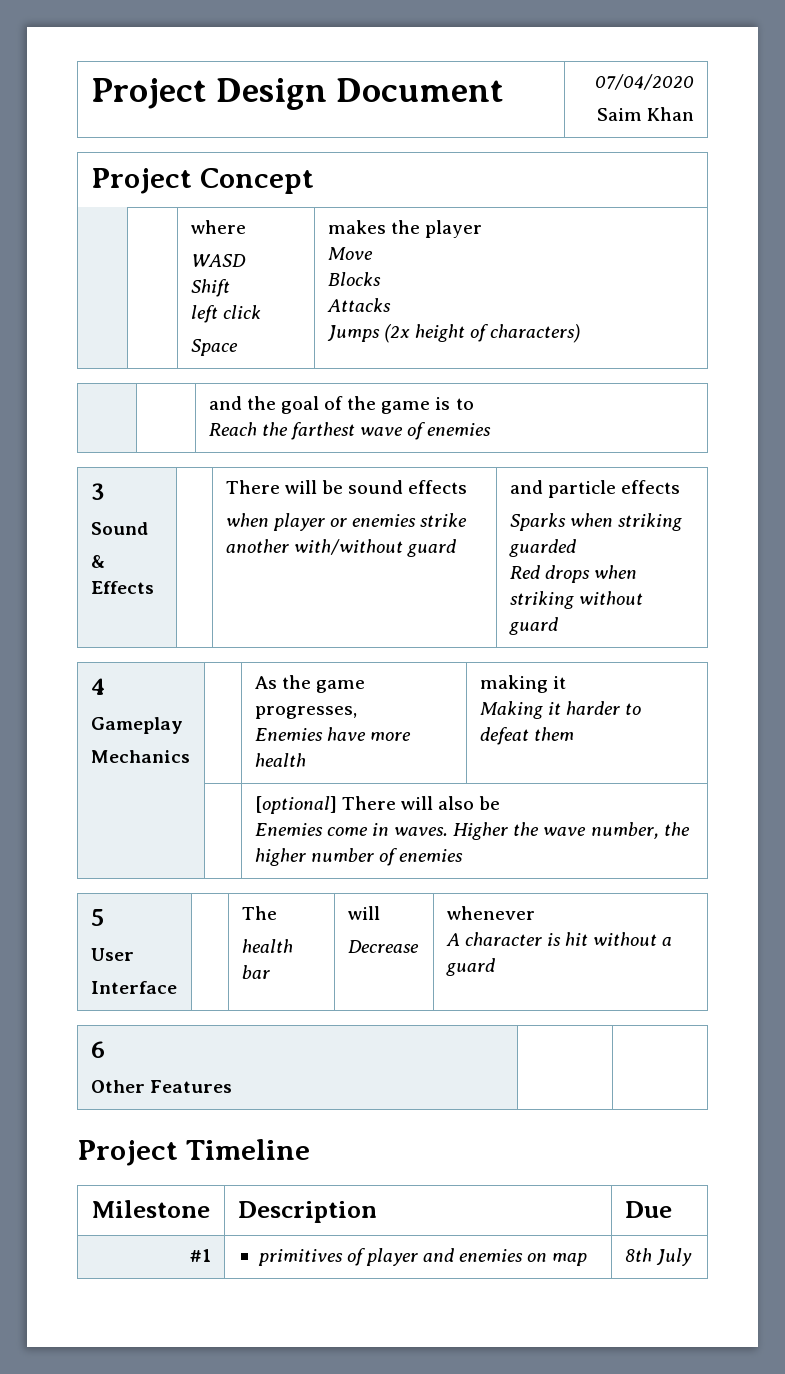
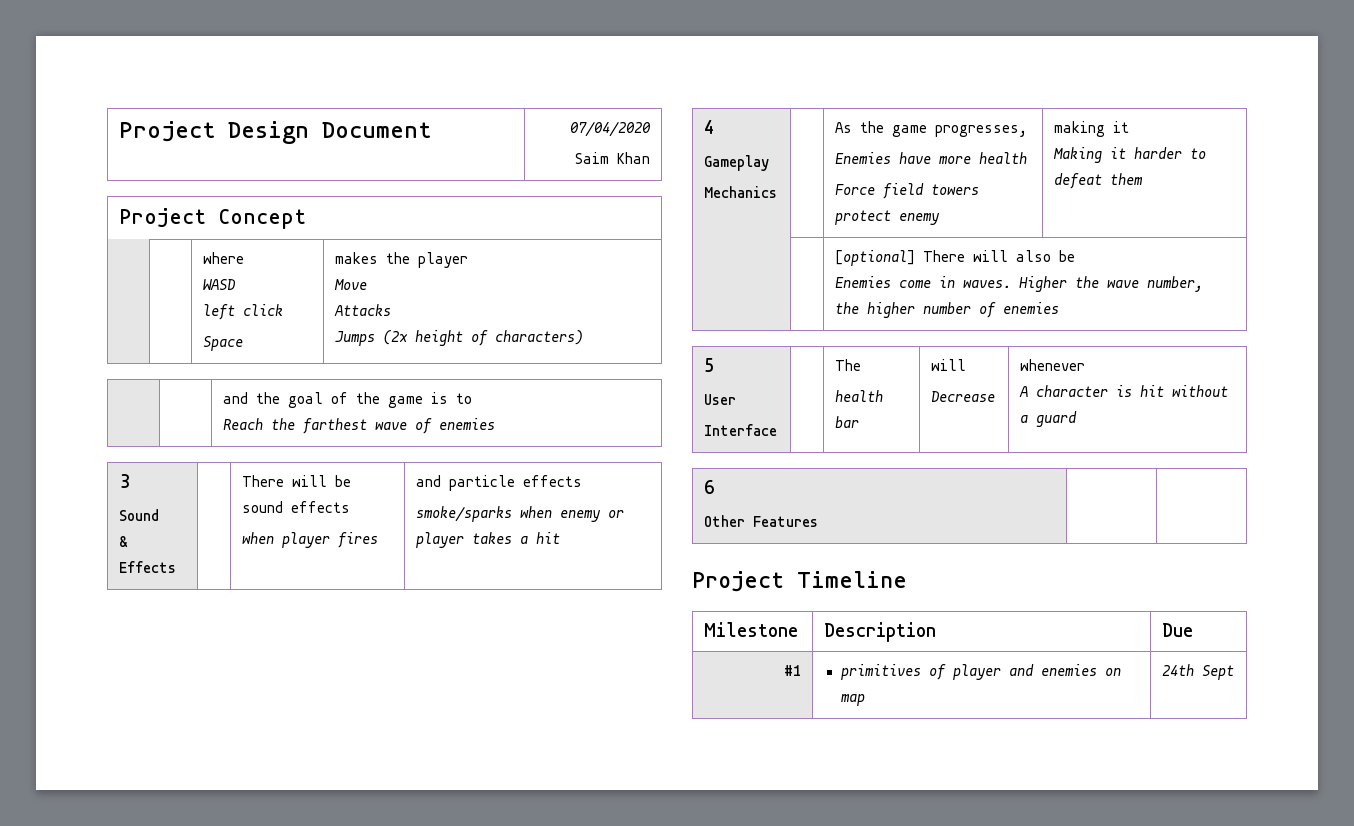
  | | where
  WASD
- Shift
  left click
  Space | makes the player
  Move
- Blocks
  3
  Sound
  & Effects | | There will be sound effects
- when player or enemies strike another with/without guard | and particle effects
- Sparks when striking guarded
- Red drops when striking without guard
+ when player fires | and particle effects
+ smoke/sparks when enemy or player takes a hit
  4
  Gameplay
  Mechanics | | As the game progresses,
- Enemies have more health | making it
+ Enemies have more health
+ Force field towers protect enemy | making it
- #1 | primitives of player and enemies on map | 8th July
+ #1 | primitives of player and enemies on map | 24th Sept

